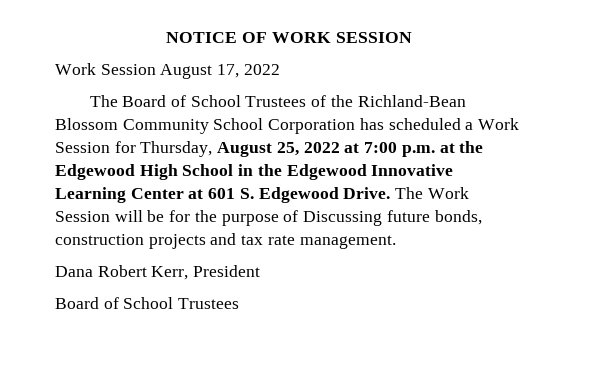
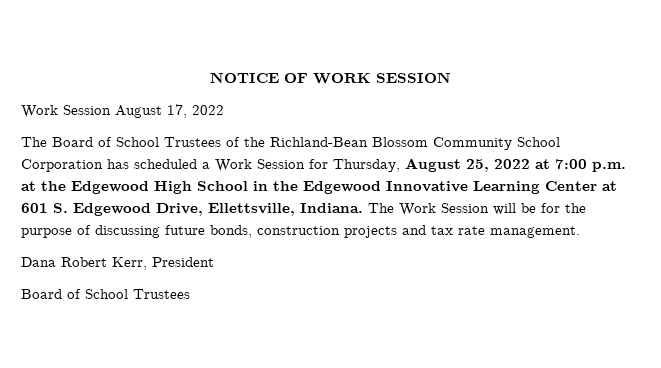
- The Board of School Trustees of the Richland-Bean Blossom Community School Corporation has scheduled a Work Session for Thursday, August 25, 2022 at 7:00 p.m. at the Edgewood High School in the Edgewood Innovative Learning Center at 601 S. Edgewood Drive.
+ The Board of School Trustees of the Richland-Bean Blossom Community School Corporation has scheduled a Work Session for Thursday, August 25, 2022 at 7:00 p.m. at the Edgewood High School in the Edgewood Innovative Learning Center at 601 S. Edgewood Drive, Ellettsville, Indiana.
- The Work Session will be for the purpose of Discussing future bonds, construction projects and tax rate management.
+ The Work Session will be for the purpose of discussing future bonds, construction projects and tax rate management.

